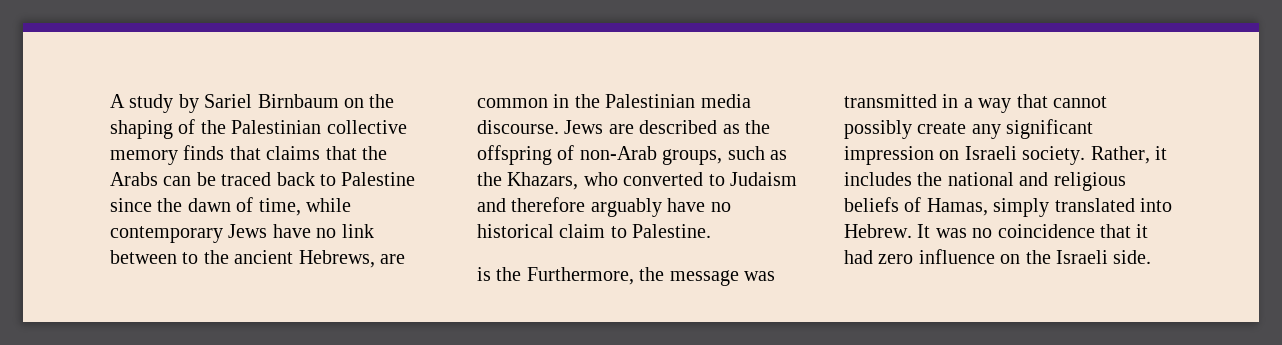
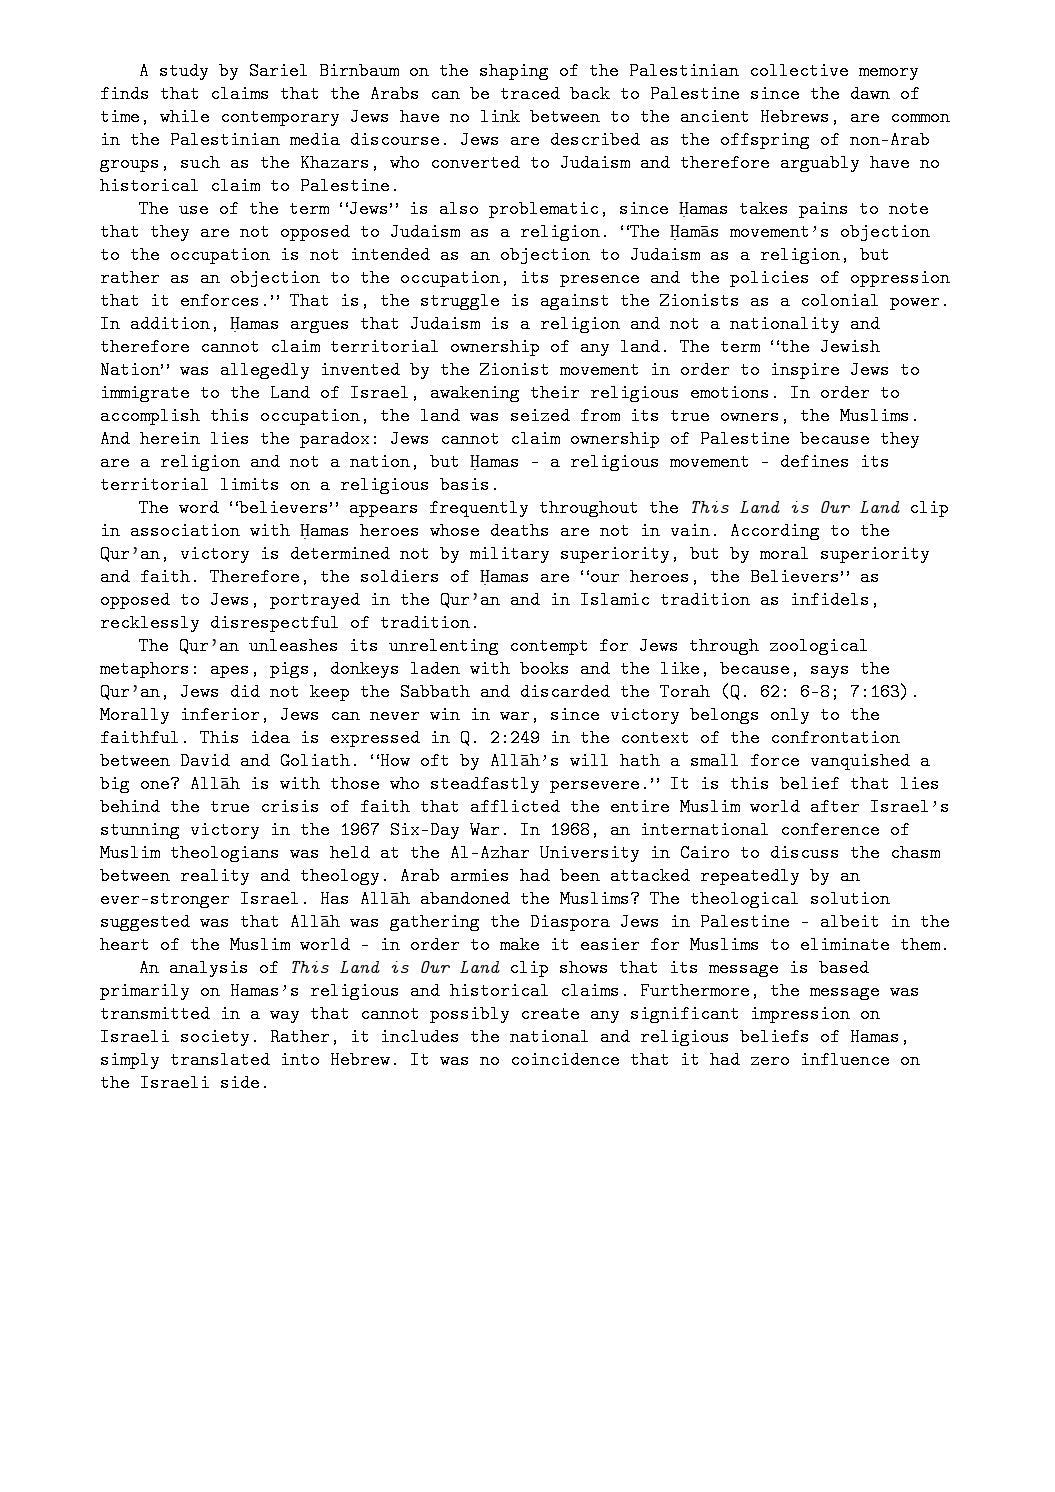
- is the Furthermore, the message was transmitted in a way that cannot possibly create any significant impression on Israeli society.
+ The use of the term “Jews” is also problematic, since Ḥamas takes pains to note that they are not opposed to Judaism as a religion. “The Ḥamās movement’s objection to the occupation is not intended as an objection to Judaism as a religion, but rather as an objection to the occupation, its presence and the policies of oppression that it enforces.” That is, the struggle is against the Zionists as a colonial power. In addition, Ḥamas argues that Judaism is a religion and not a nationality and therefore cannot claim territorial ownership of any land. The term “the Jewish Nation” was allegedly invented by the Zionist movement in order to inspire Jews to immigrate to the Land of Israel, awakening their religious emotions. In order to accomplish this occupation, the land was seized from its true owners, the Muslims. And herein lies the paradox: Jews cannot claim ownership of Palestine because they are a religion and not a nation, but Ḥamas – a religious movement – defines its territorial limits on a religious basis.
+ The word “believers” appears frequently throughout the This Land is Our Land clip in association with Ḥamas heroes whose deaths are not in vain. According to the Qurʼan, victory is determined not by military superiority, but by moral superiority and faith. Therefore, the soldiers of Ḥamas are “our heroes, the Believers” as opposed to Jews, portrayed in the Qurʼan and in Islamic tradition as infidels, recklessly disrespectful of tradition.
+ The Qurʼan unleashes its unrelenting contempt for Jews through zoological metaphors: apes, pigs, donkeys laden with books and the like, because, says the Qurʼan, Jews did not keep the Sabbath and discarded the Torah (Q. 62: 6-8; 7:163). Morally inferior, Jews can never win in war, since victory belongs only to the faithful. This idea is expressed in Q. 2:249 in the context of the confrontation between David and Goliath. “How oft by Allāh’s will hath a small force vanquished a big one? Allāh is with those who steadfastly persevere.” It is this belief that lies behind the true crisis of faith that afflicted the entire Muslim world after Israel’s stunning victory in the 1967 Six-Day War. In 1968, an international conference of Muslim theologians was held at the Al-Azhar University in Cairo to discuss the chasm between reality and theology. Arab armies had been attacked repeatedly by an ever-stronger Israel. Has Allāh abandoned the Muslims? The theological solution suggested was that Allāh was gathering the Diaspora Jews in Palestine – albeit in the heart of the Muslim world – in order to make it easier for Muslims to eliminate them.
+ An analysis of This Land is Our Land clip shows that its message is based primarily on Hamas’s religious and historical claims. Furthermore, the message was transmitted in a way that cannot possibly create any significant impression on Israeli society.

